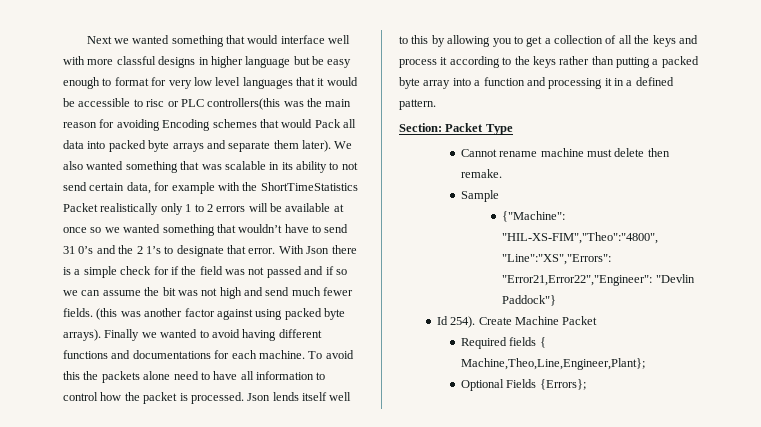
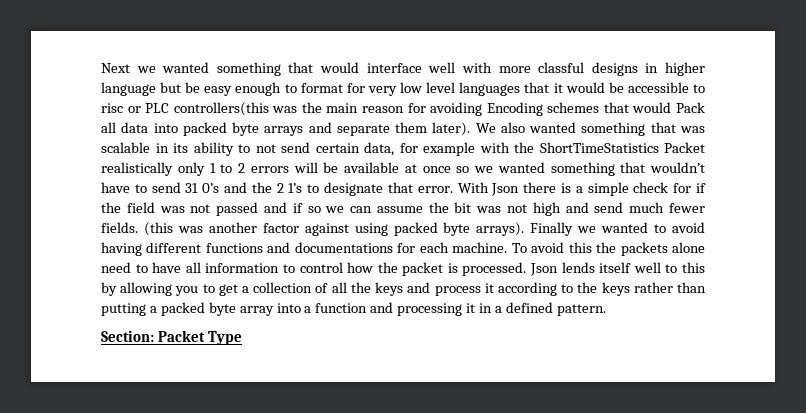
- Cannot rename machine must delete then remake.
- Sample
- {"Machine": "HIL-XS-FIM","Theo":"4800", "Line":"XS","Errors": "Error21,Error22","Engineer": "Devlin Paddock"}
- Id 254). Create Machine Packet
- Required fields { Machine,Theo,Line,Engineer,Plant};
- Optional Fields {Errors};

